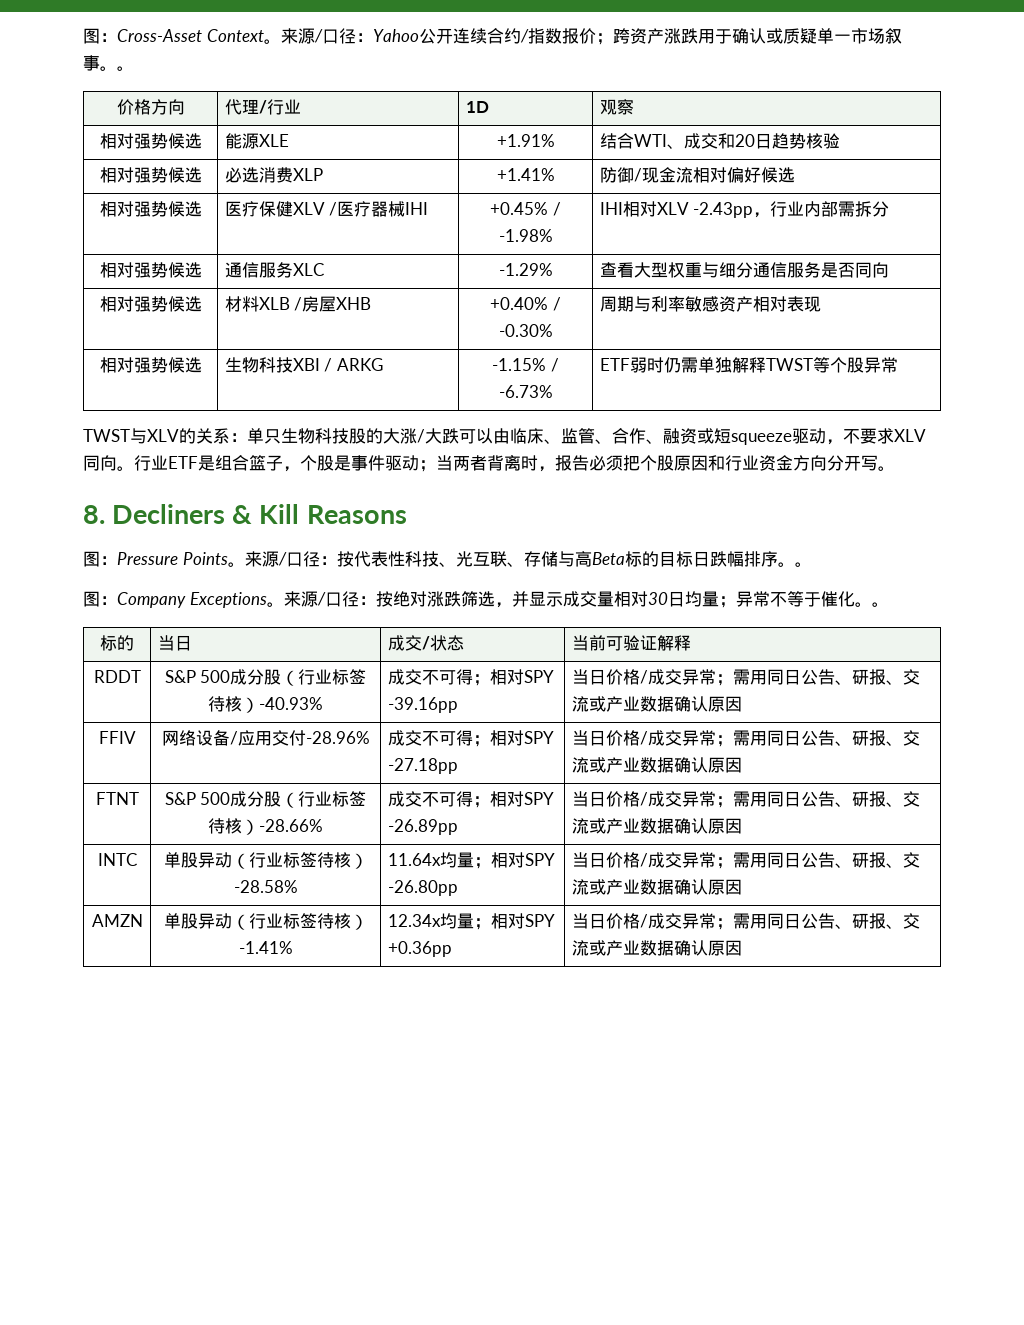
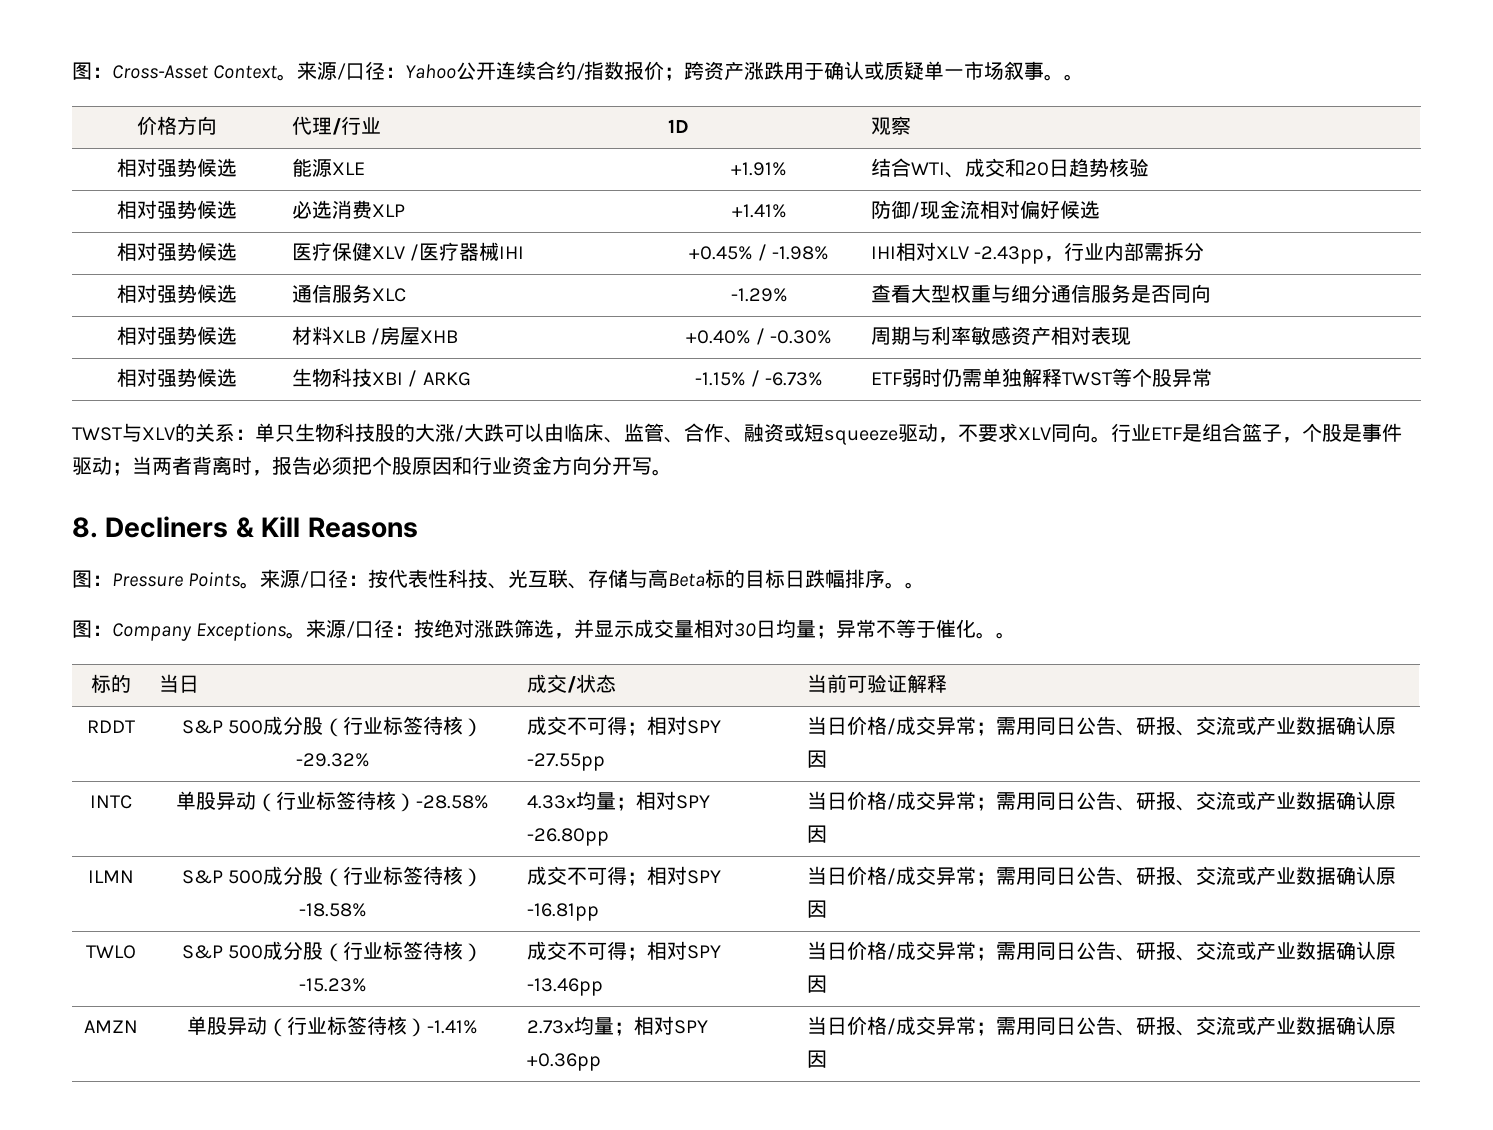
- RDDT | S&P 500成分股（行业标签待核）-40.93% | 成交不可得；相对SPY -39.16pp | 当日价格/成交异常；需用同日公告、研报、交流或产业数据确认原因
- FFIV | 网络设备/应用交付-28.96% | 成交不可得；相对SPY -27.18pp | 当日价格/成交异常；需用同日公告、研报、交流或产业数据确认原因
- FTNT | S&P 500成分股（行业标签待核）-28.66% | 成交不可得；相对SPY -26.89pp | 当日价格/成交异常；需用同日公告、研报、交流或产业数据确认原因
+ RDDT | S&P 500成分股（行业标签待核）-29.32% | 成交不可得；相对SPY -27.55pp | 当日价格/成交异常；需用同日公告、研报、交流或产业数据确认原因
- INTC | 单股异动（行业标签待核）-28.58% | 11.64x均量；相对SPY -26.80pp | 当日价格/成交异常；需用同日公告、研报、交流或产业数据确认原因
+ INTC | 单股异动（行业标签待核）-28.58% | 4.33x均量；相对SPY -26.80pp | 当日价格/成交异常；需用同日公告、研报、交流或产业数据确认原因
+ ILMN | S&P 500成分股（行业标签待核）-18.58% | 成交不可得；相对SPY -16.81pp | 当日价格/成交异常；需用同日公告、研报、交流或产业数据确认原因
+ TWLO | S&P 500成分股（行业标签待核）-15.23% | 成交不可得；相对SPY -13.46pp | 当日价格/成交异常；需用同日公告、研报、交流或产业数据确认原因
- AMZN | 单股异动（行业标签待核）-1.41% | 12.34x均量；相对SPY +0.36pp | 当日价格/成交异常；需用同日公告、研报、交流或产业数据确认原因
+ AMZN | 单股异动（行业标签待核）-1.41% | 2.73x均量；相对SPY +0.36pp | 当日价格/成交异常；需用同日公告、研报、交流或产业数据确认原因

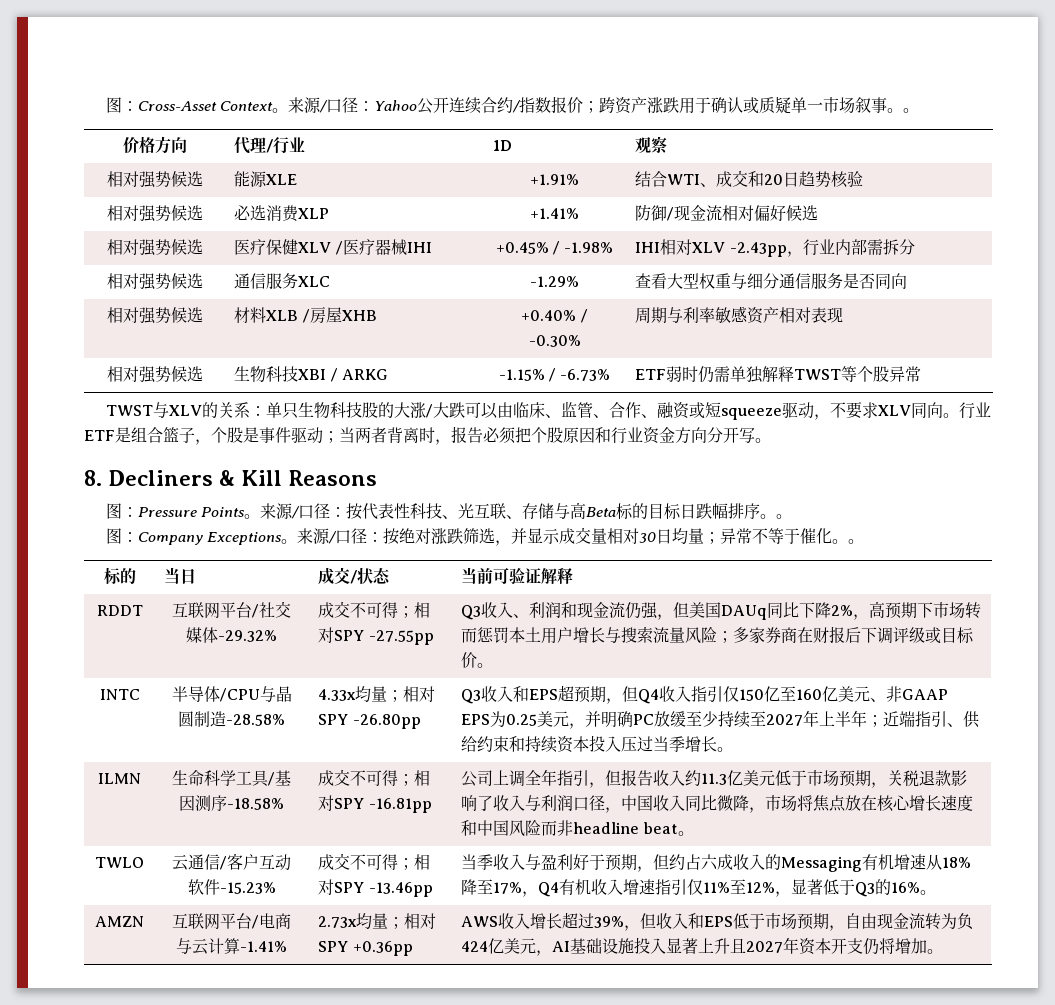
- S&P 500成分股（行业标签待核）-29.32%
+ 互联网平台/社交媒体-29.32%
- 成交不可得；相对SPY -27.55pp | 当日价格/成交异常；需用同日公告、研报、交流或产业数据确认原因
- INTC | 单股异动（行业标签待核）-28.58% | 4.33x均量；相对SPY -26.80pp | 当日价格/成交异常；需用同日公告、研报、交流或产业数据确认原因
- ILMN | S&P 500成分股（行业标签待核）-18.58% | 成交不可得；相对SPY -16.81pp | 当日价格/成交异常；需用同日公告、研报、交流或产业数据确认原因
- TWLO | S&P 500成分股（行业标签待核）-15.23% | 成交不可得；相对SPY -13.46pp | 当日价格/成交异常；需用同日公告、研报、交流或产业数据确认原因
- AMZN | 单股异动（行业标签待核）-1.41% | 2.73x均量；相对SPY +0.36pp | 当日价格/成交异常；需用同日公告、研报、交流或产业数据确认原因
+ 成交不可得；相对SPY -27.55pp | Q3收入、利润和现金流仍强，但美国DAUq同比下降2%，高预期下市场转而惩罚本土用户增长与搜索流量风险；多家券商在财报后下调评级或目标价。
+ INTC | 半导体/CPU与晶圆制造-28.58% | 4.33x均量；相对SPY -26.80pp | Q3收入和EPS超预期，但Q4收入指引仅150亿至160亿美元、非GAAP EPS为0.25美元，并明确PC放缓至少持续至2027年上半年；近端指引、供给约束和持续资本投入压过当季增长。
+ ILMN | 生命科学工具/基因测序-18.58% | 成交不可得；相对SPY -16.81pp | 公司上调全年指引，但报告收入约11.3亿美元低于市场预期，关税退款影响了收入与利润口径，中国收入同比微降，市场将焦点放在核心增长速度和中国风险而非headline beat。
+ TWLO | 云通信/客户互动软件-15.23% | 成交不可得；相对SPY -13.46pp | 当季收入与盈利好于预期，但约占六成收入的Messaging有机增速从18%降至17%，Q4有机收入增速指引仅11%至12%，显著低于Q3的16%。
+ AMZN | 互联网平台/电商与云计算-1.41% | 2.73x均量；相对SPY +0.36pp | AWS收入增长超过39%，但收入和EPS低于市场预期，自由现金流转为负424亿美元，AI基础设施投入显著上升且2027年资本开支仍将增加。

